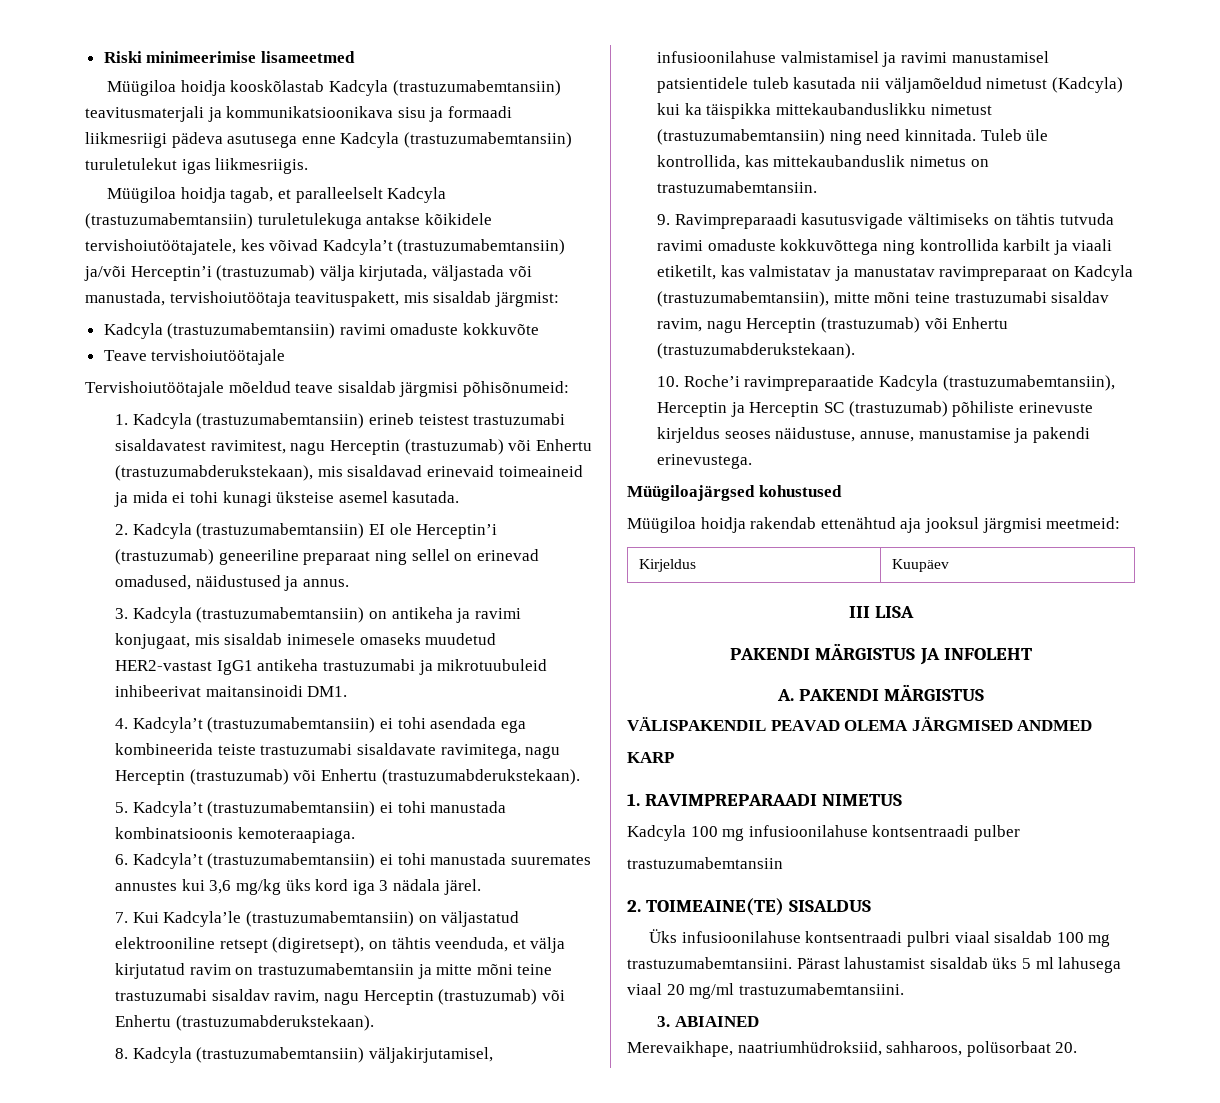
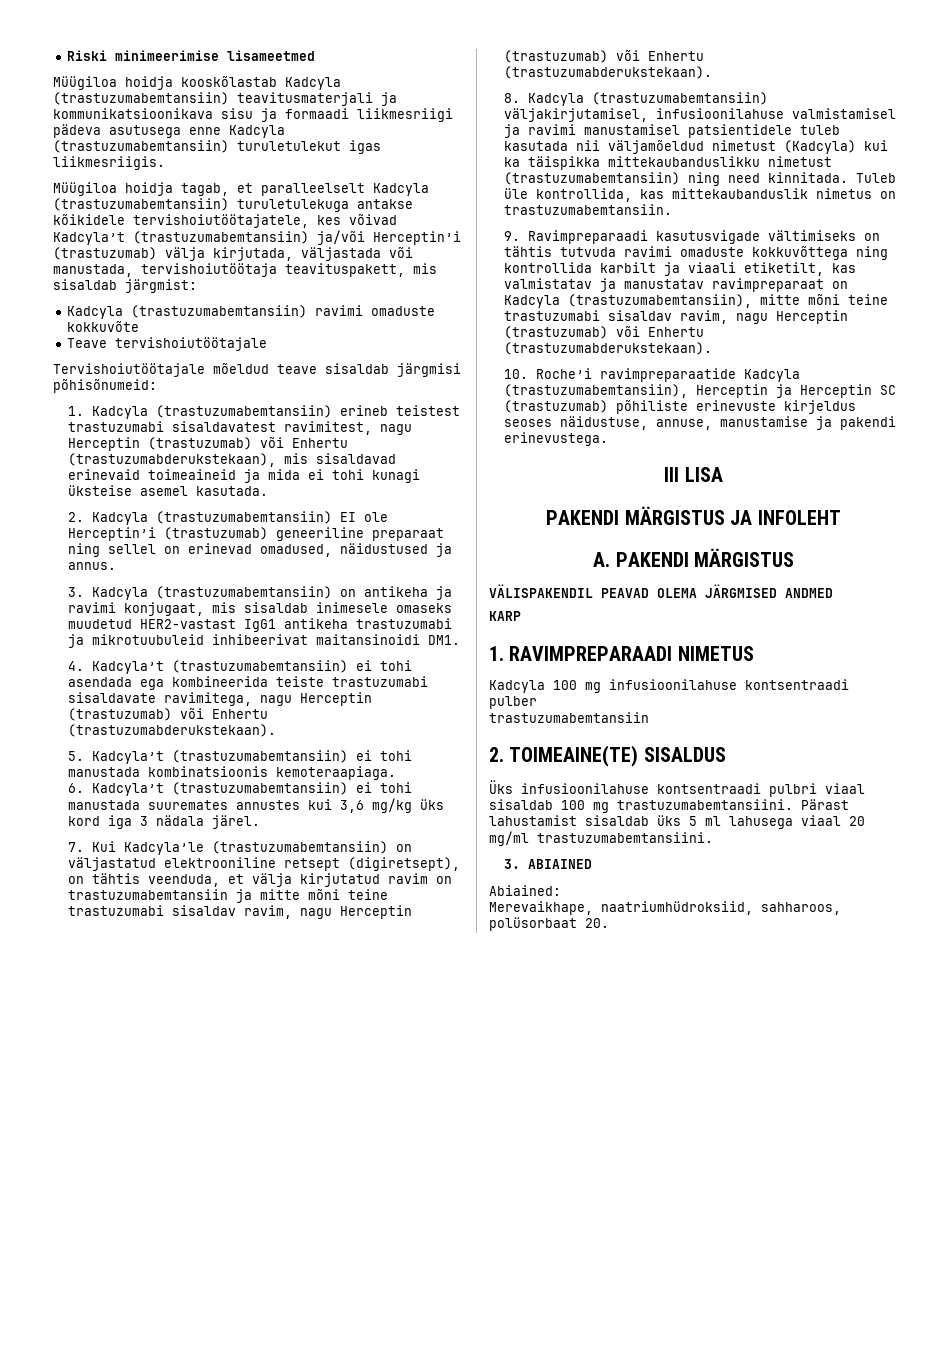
- Müügiloajärgsed kohustused
- Müügiloa hoidja rakendab ettenähtud aja jooksul järgmisi meetmeid:
- Kirjeldus | Kuupäev
+ Abiained:

